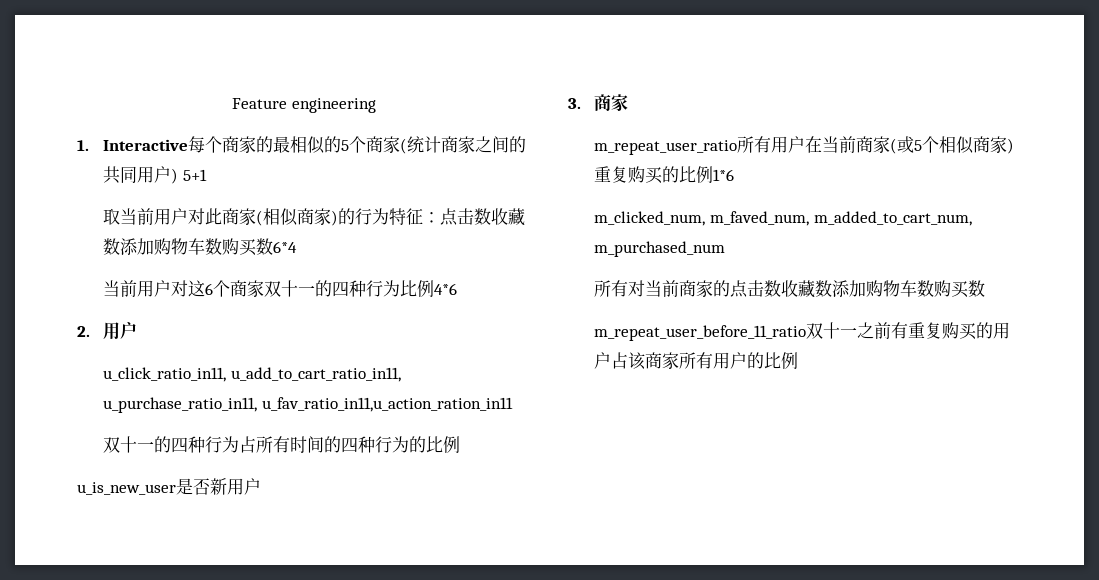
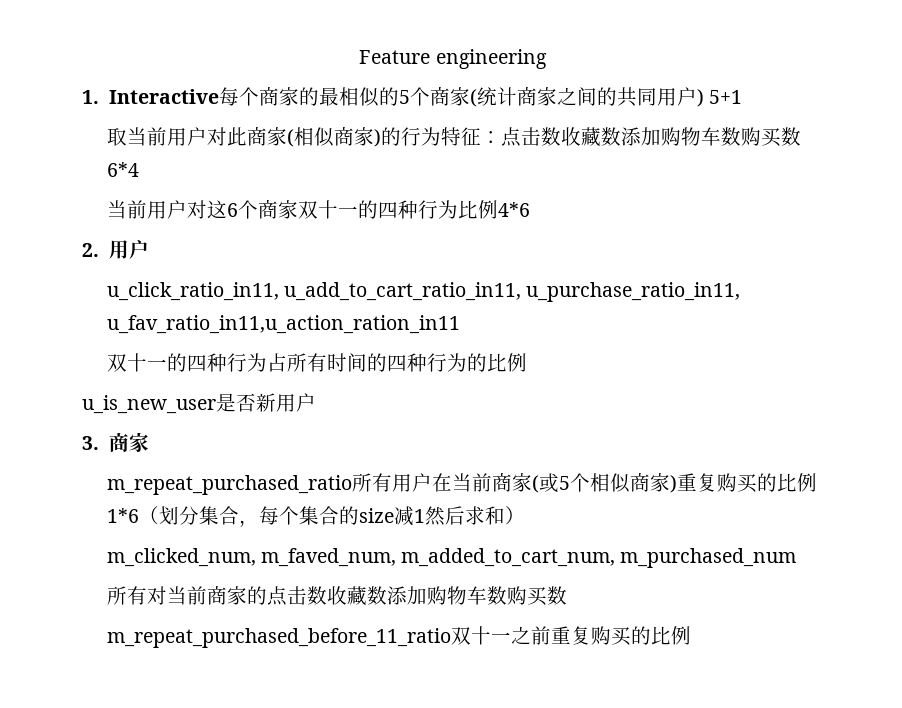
- m_repeat_user_ratio所有用户在当前商家(或5个相似商家)重复购买的比例1*6
+ m_repeat_purchased_ratio所有用户在当前商家(或5个相似商家)重复购买的比例1*6（划分集合，每个集合的size减1然后求和）
- m_repeat_user_before_11_ratio双十一之前有重复购买的用户占该商家所有用户的比例
+ m_repeat_purchased_before_11_ratio双十一之前重复购买的比例

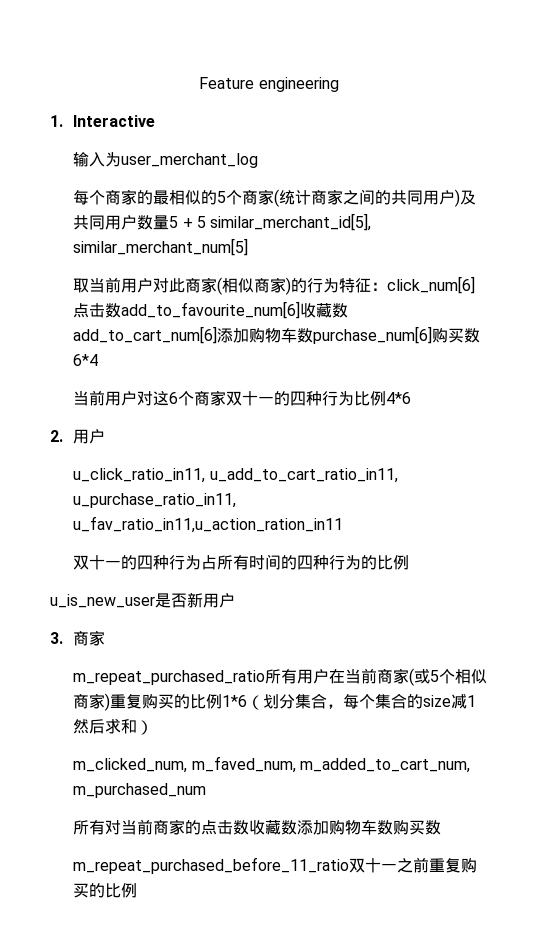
- 1. Interactive每个商家的最相似的5个商家(统计商家之间的共同用户) 5+1
+ 1. Interactive
+ 输入为user_merchant_log
+ 每个商家的最相似的5个商家(统计商家之间的共同用户)及共同用户数量5 + 5 similar_merchant_id[5], similar_merchant_num[5]
- 取当前用户对此商家(相似商家)的行为特征：点击数收藏数添加购物车数购买数6*4
+ 取当前用户对此商家(相似商家)的行为特征：click_num[6]点击数add_to_favourite_num[6]收藏数add_to_cart_num[6]添加购物车数purchase_num[6]购买数6*4

